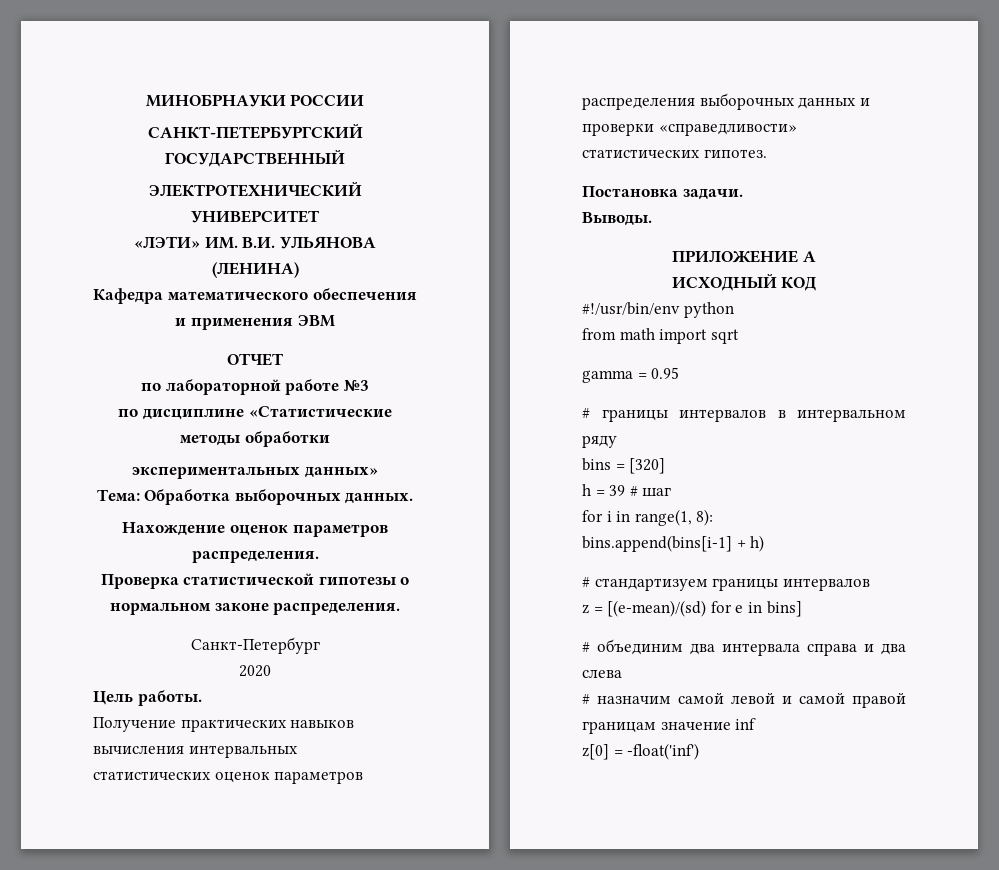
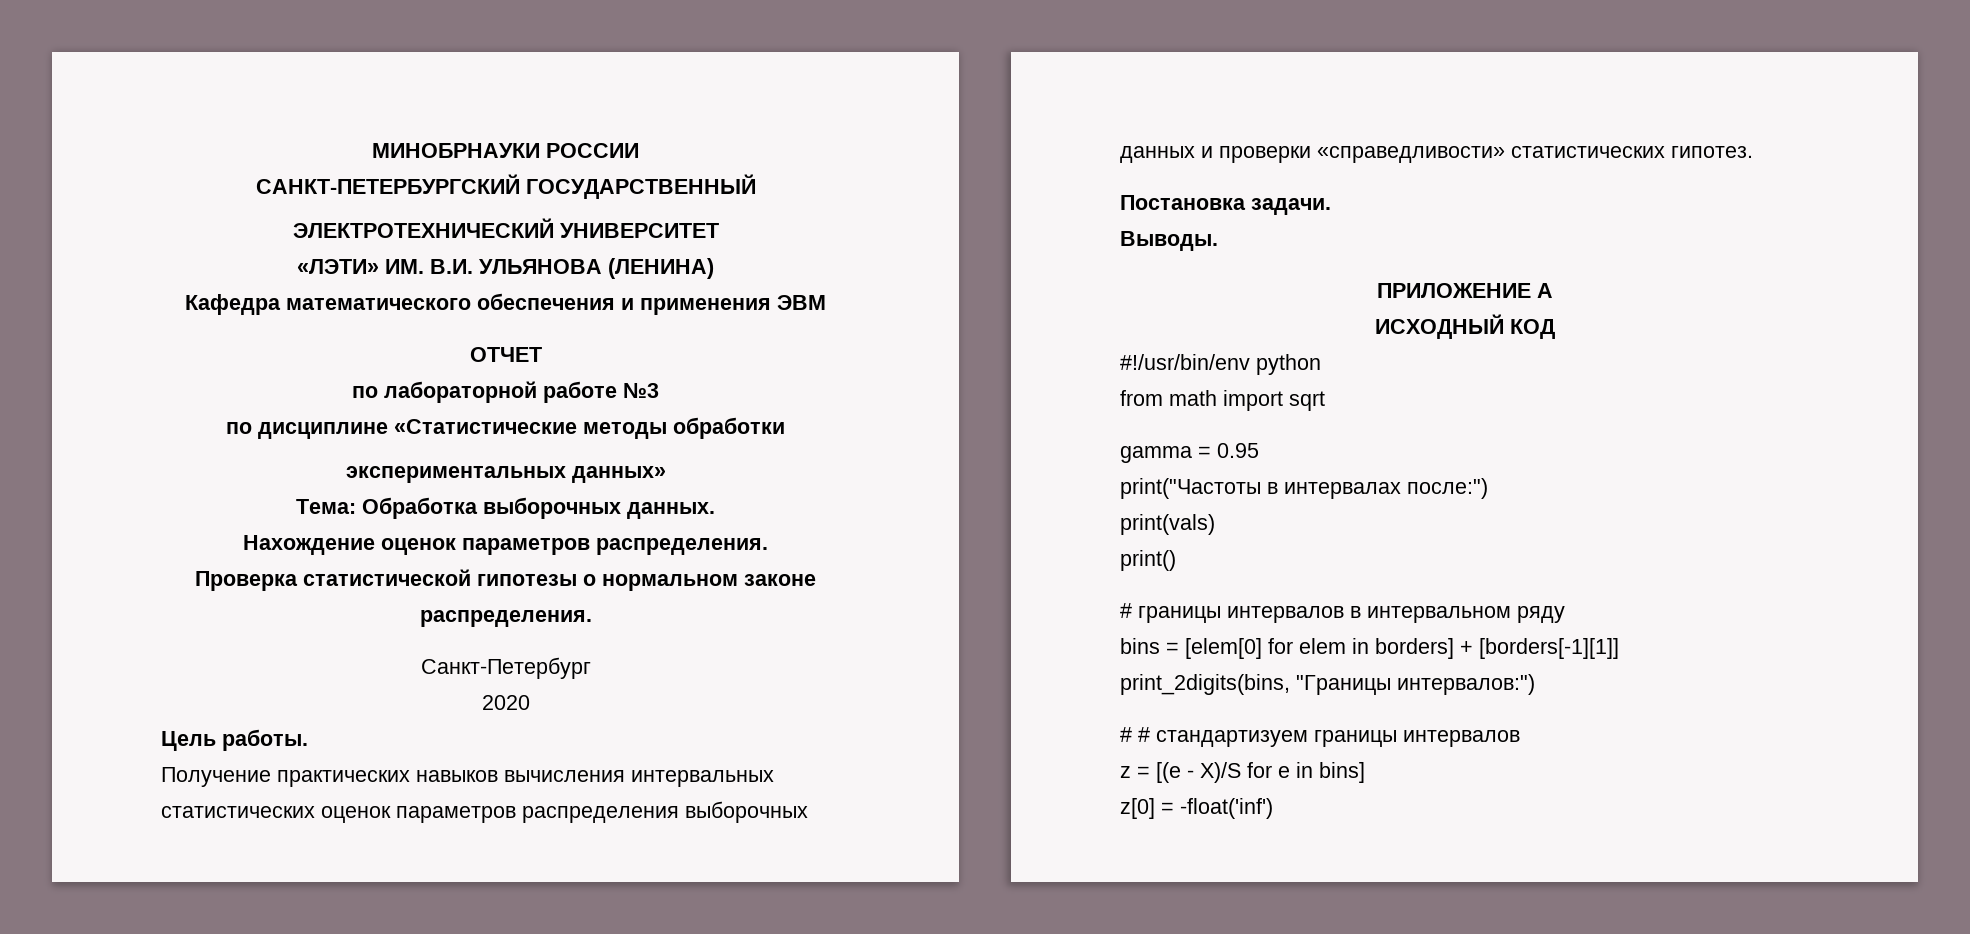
+ print("Частоты в интервалах после:")
+ print(vals)
+ print()
- bins = [320]
- h = 39 # шаг
- for i in range(1, 8):
- bins.append(bins[i-1] + h)
- # стандартизуем границы интервалов
+ bins = [elem[0] for elem in borders] + [borders[-1][1]]
+ print_2digits(bins, "Границы интервалов:")
+ # # стандартизуем границы интервалов
- z = [(e-mean)/(sd) for e in bins]
+ z = [(e - X)/S for e in bins]
- # объединим два интервала справа и два слева
- # назначим самой левой и самой правой границам значение inf

